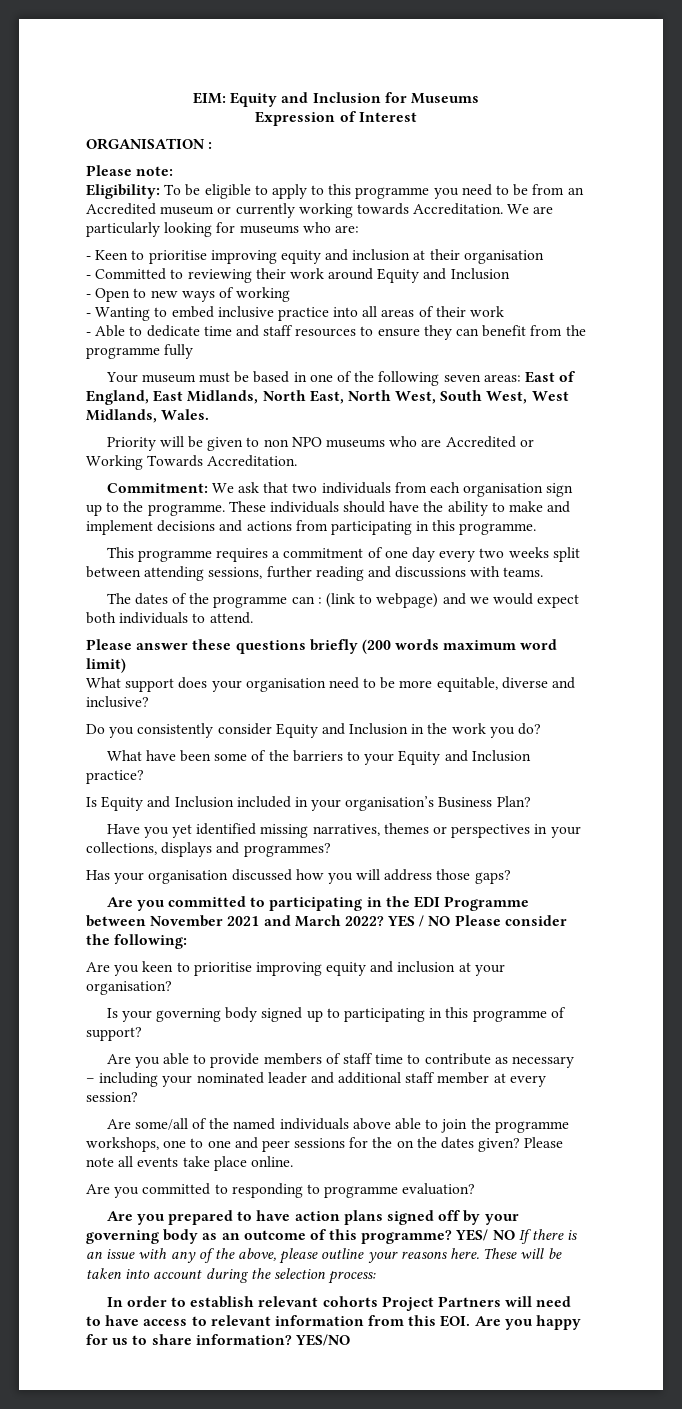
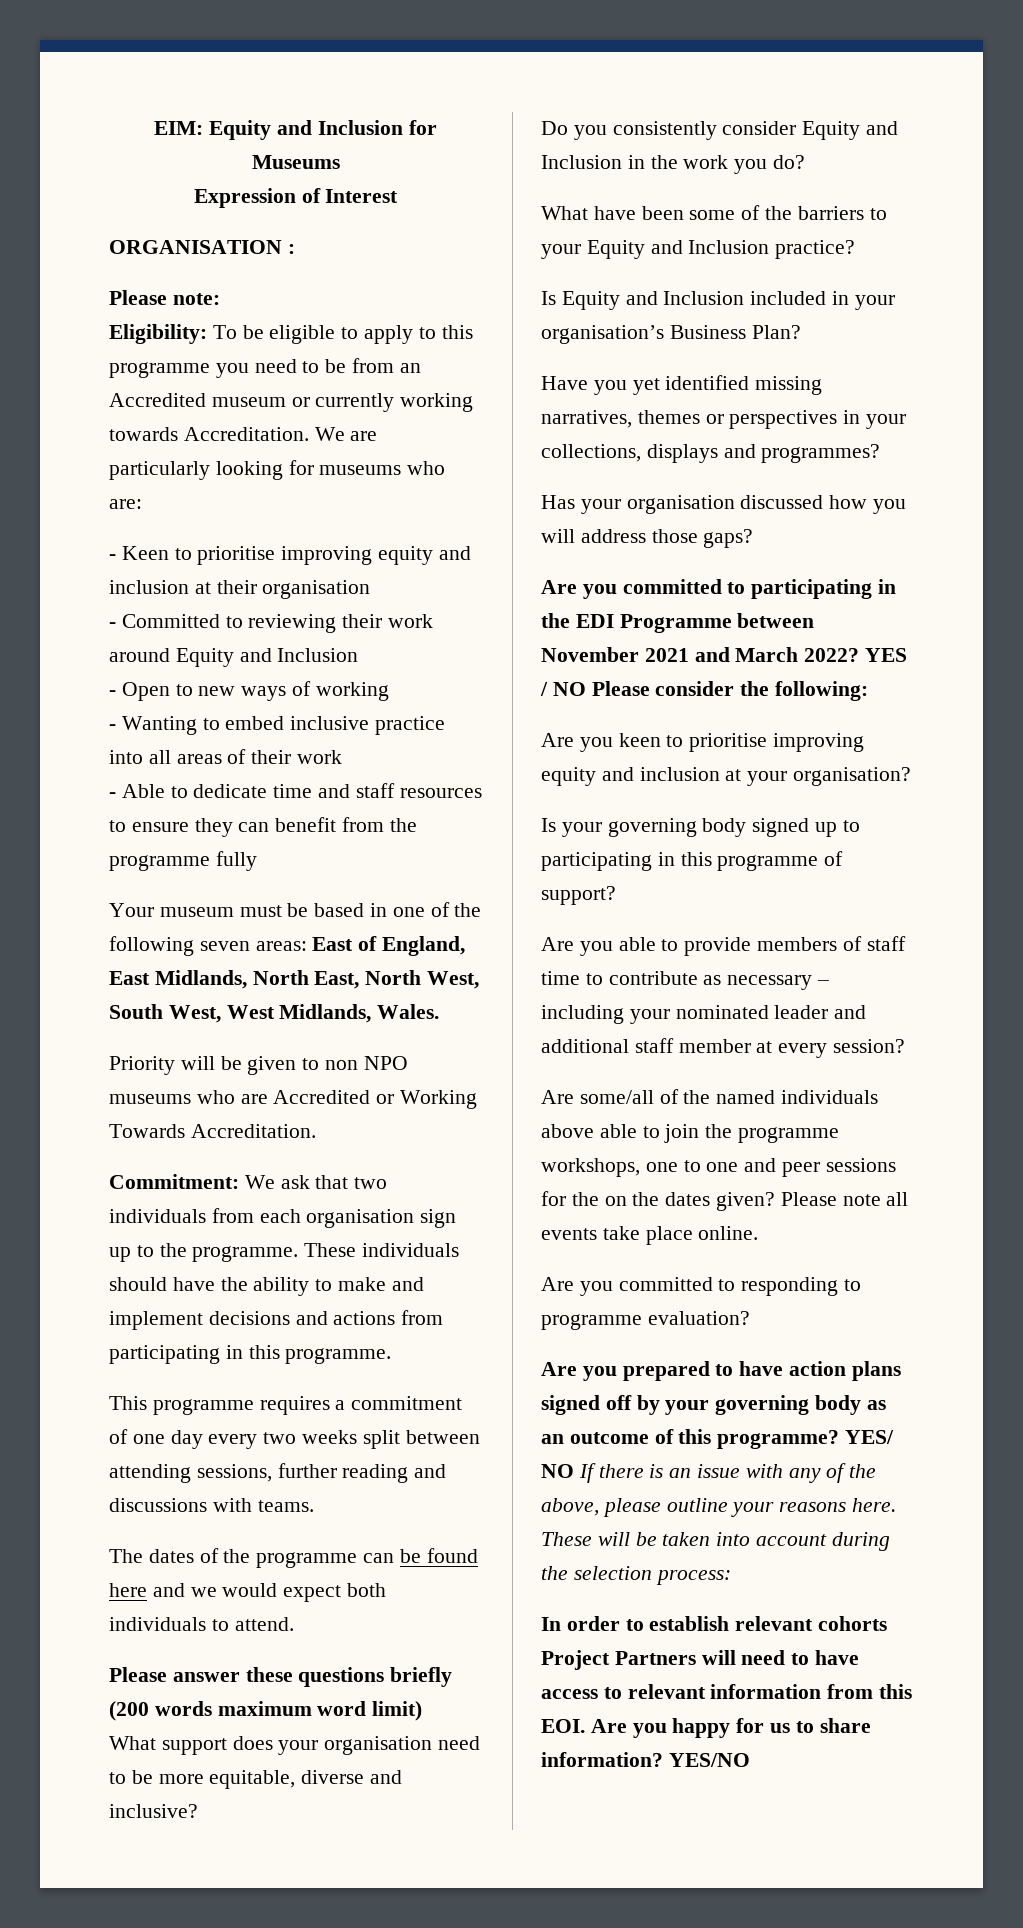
- The dates of the programme can : (link to webpage) and we would expect both individuals to attend.
+ The dates of the programme can be found here and we would expect both individuals to attend.

